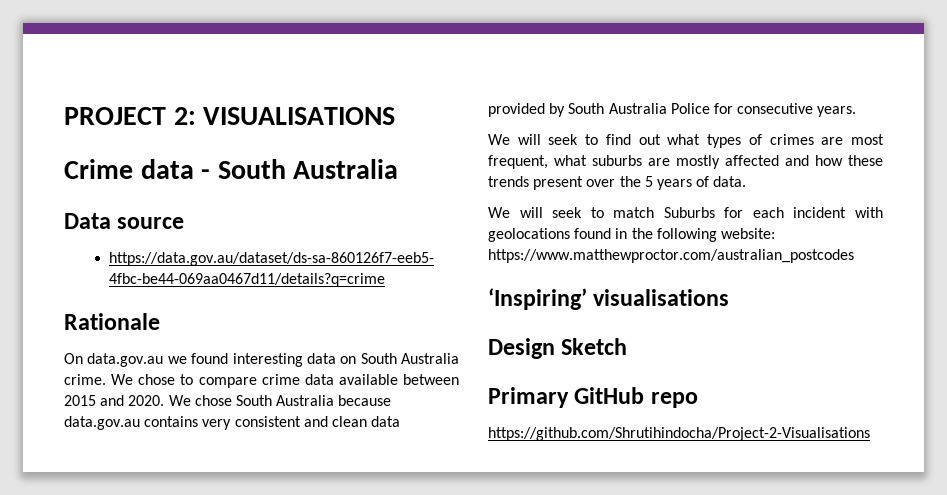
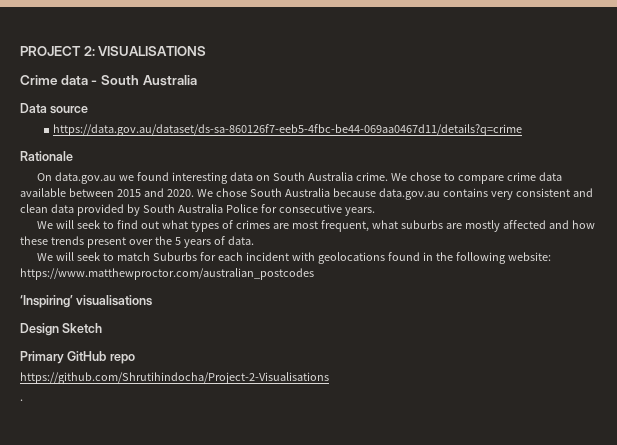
+ .

